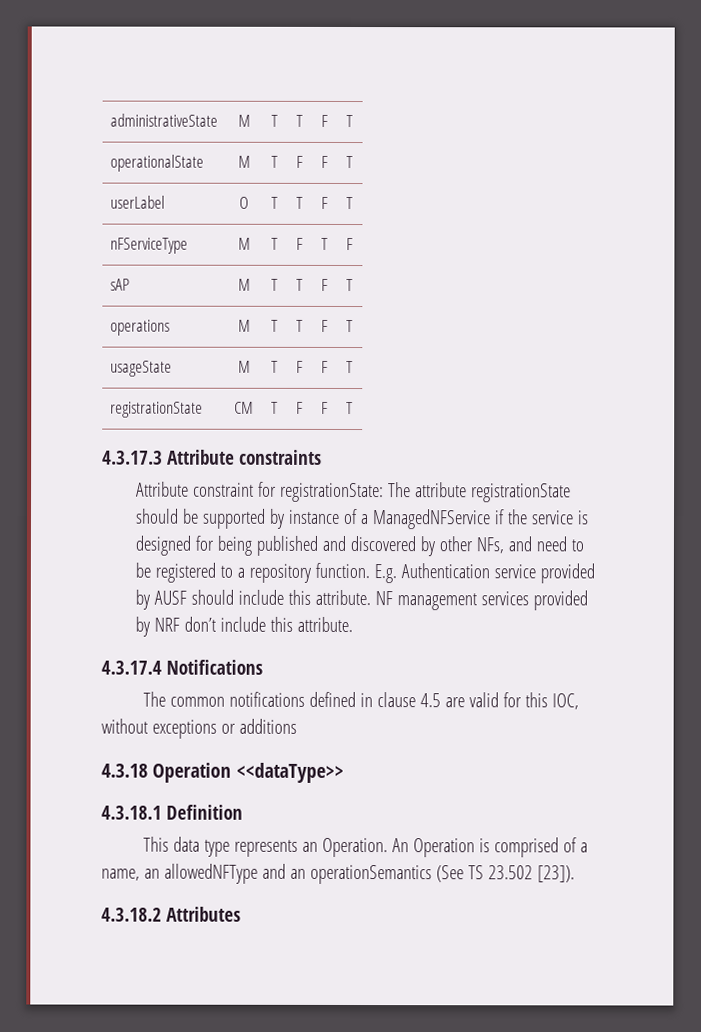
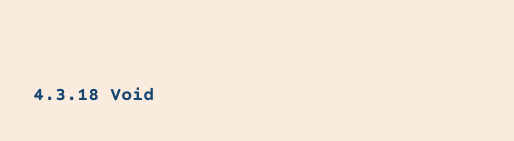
- administrativeState | M | T | T | F | T
- operationalState | M | T | F | F | T
- userLabel | O | T | T | F | T
- nFServiceType | M | T | F | T | F
- sAP | M | T | T | F | T
- operations | M | T | T | F | T
- usageState | M | T | F | F | T
- registrationState | CM | T | F | F | T
- 4.3.17.3 Attribute constraints
- Attribute constraint for registrationState: The attribute registrationState should be supported by instance of a ManagedNFService if the service is designed for being published and discovered by other NFs, and need to be registered to a repository function. E.g. Authentication service provided by AUSF should include this attribute. NF management services provided by NRF don’t include this attribute.
- 4.3.17.4 Notifications
- The common notifications defined in clause 4.5 are valid for this IOC, without exceptions or additions
- 4.3.18 Operation <<dataType>>
- 4.3.18.1 Definition
- This data type represents an Operation. An Operation is comprised of a name, an allowedNFType and an operationSemantics (See TS 23.502 [23]).
- 4.3.18.2 Attributes
+ 4.3.18 Void

